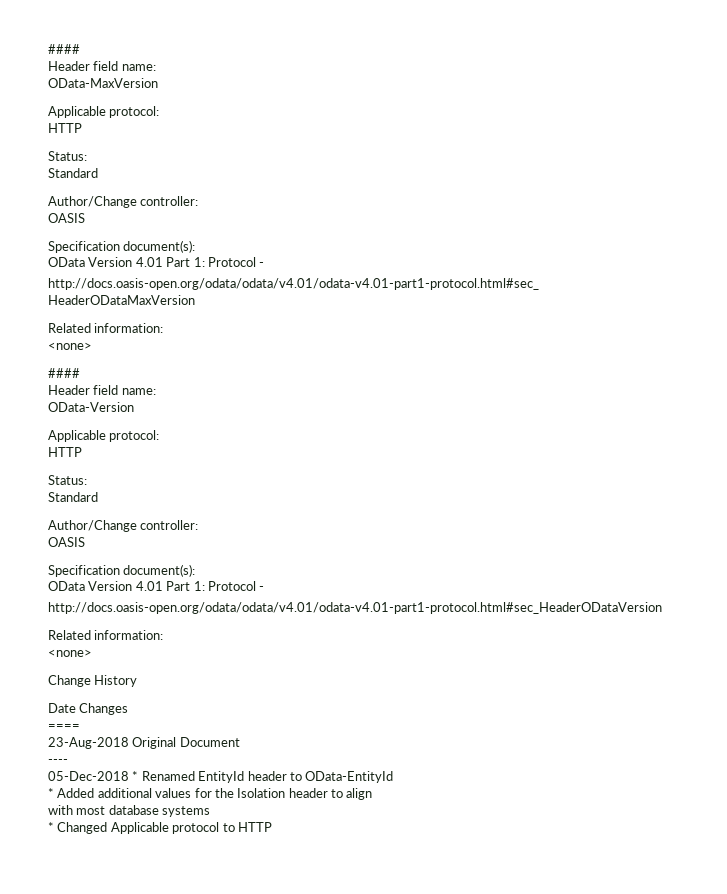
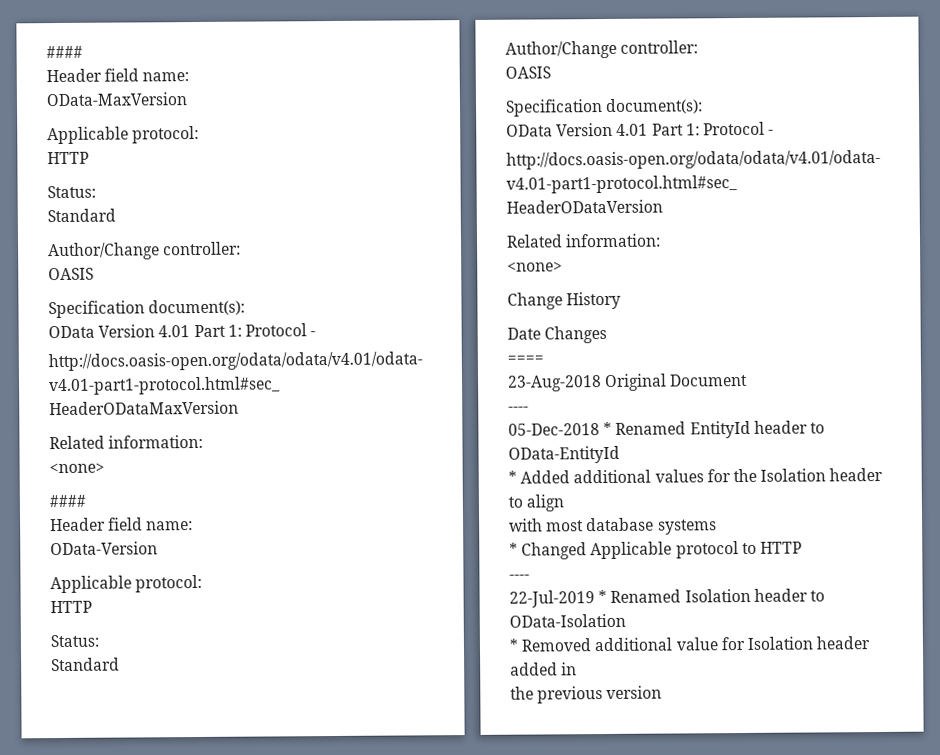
  * Changed Applicable protocol to HTTP
+ ----
+ 22-Jul-2019 * Renamed Isolation header to OData-Isolation
+ * Removed additional value for Isolation header added in
+ the previous version

